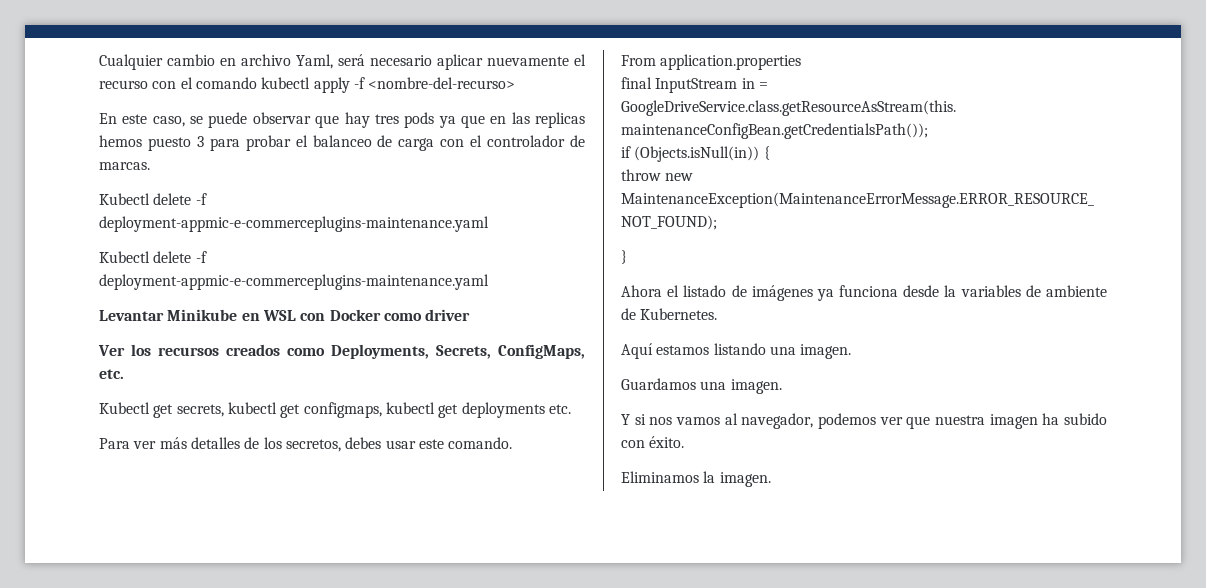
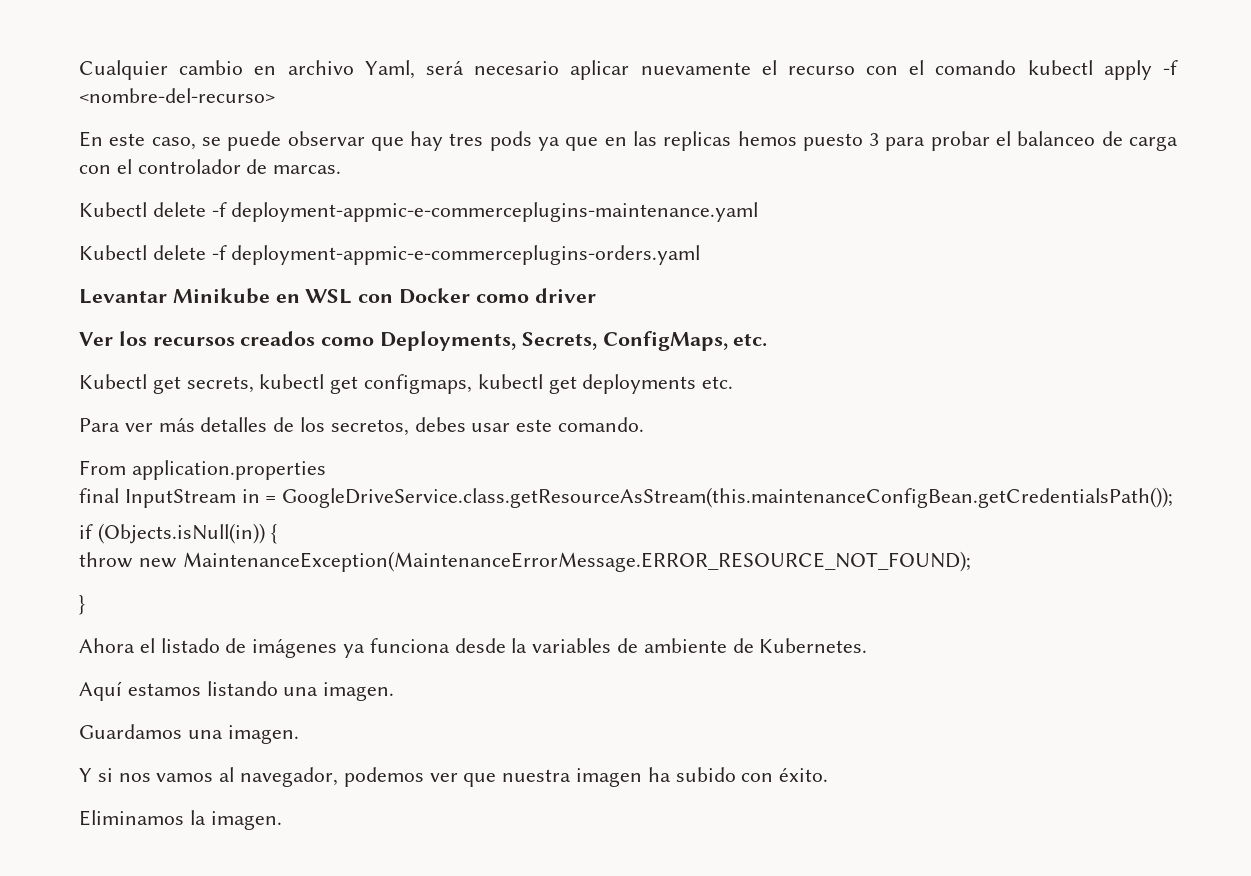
  En este caso, se puede observar que hay tres pods ya que en las replicas hemos puesto 3 para probar el balanceo de carga con el controlador de marcas.
  Kubectl delete -f deployment-appmic-e-commerceplugins-maintenance.yaml
- Kubectl delete -f deployment-appmic-e-commerceplugins-maintenance.yaml
+ Kubectl delete -f deployment-appmic-e-commerceplugins-orders.yaml

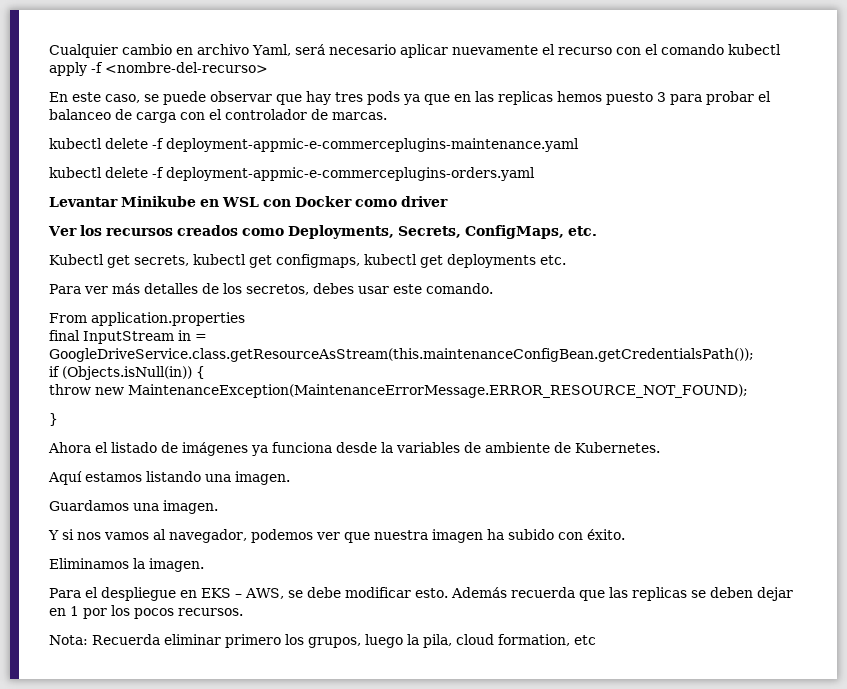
- Kubectl delete -f deployment-appmic-e-commerceplugins-maintenance.yaml
+ kubectl delete -f deployment-appmic-e-commerceplugins-maintenance.yaml
- Kubectl delete -f deployment-appmic-e-commerceplugins-orders.yaml
+ kubectl delete -f deployment-appmic-e-commerceplugins-orders.yaml
+ Para el despliegue en EKS – AWS, se debe modificar esto. Además recuerda que las replicas se deben dejar en 1 por los pocos recursos.
+ Nota: Recuerda eliminar primero los grupos, luego la pila, cloud formation, etc

